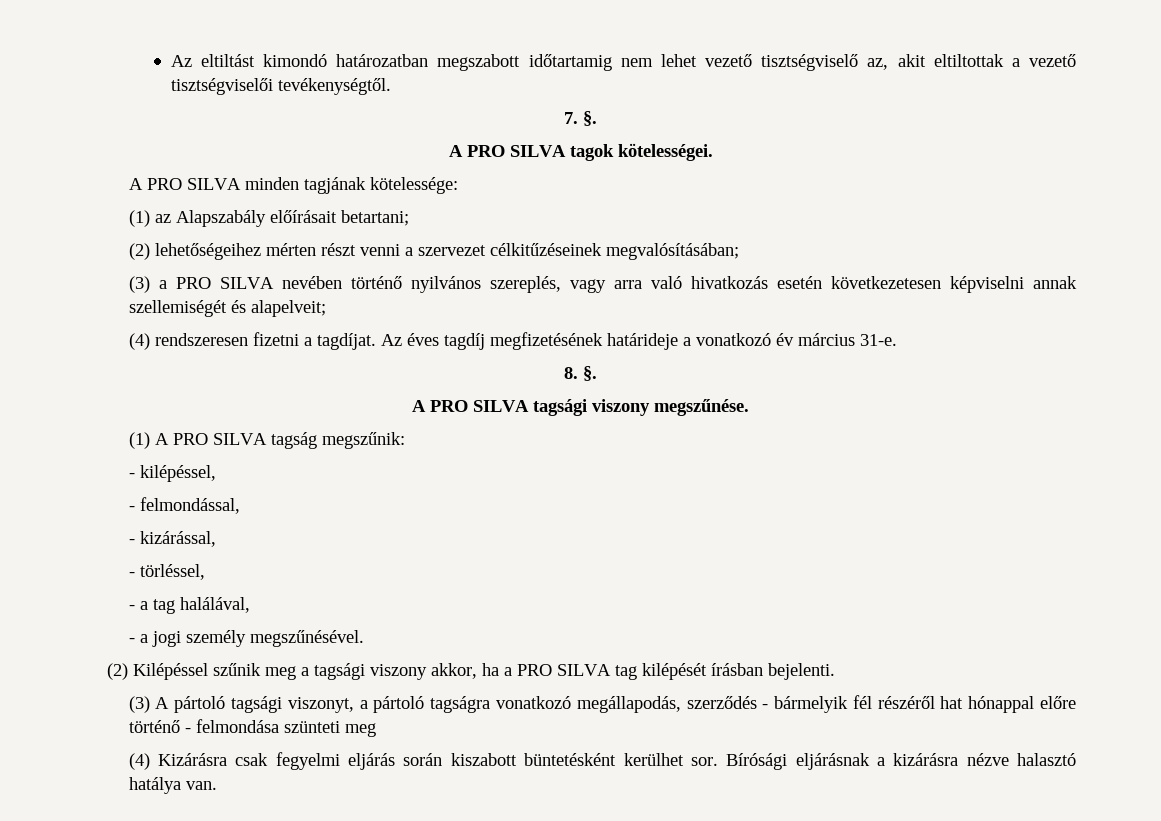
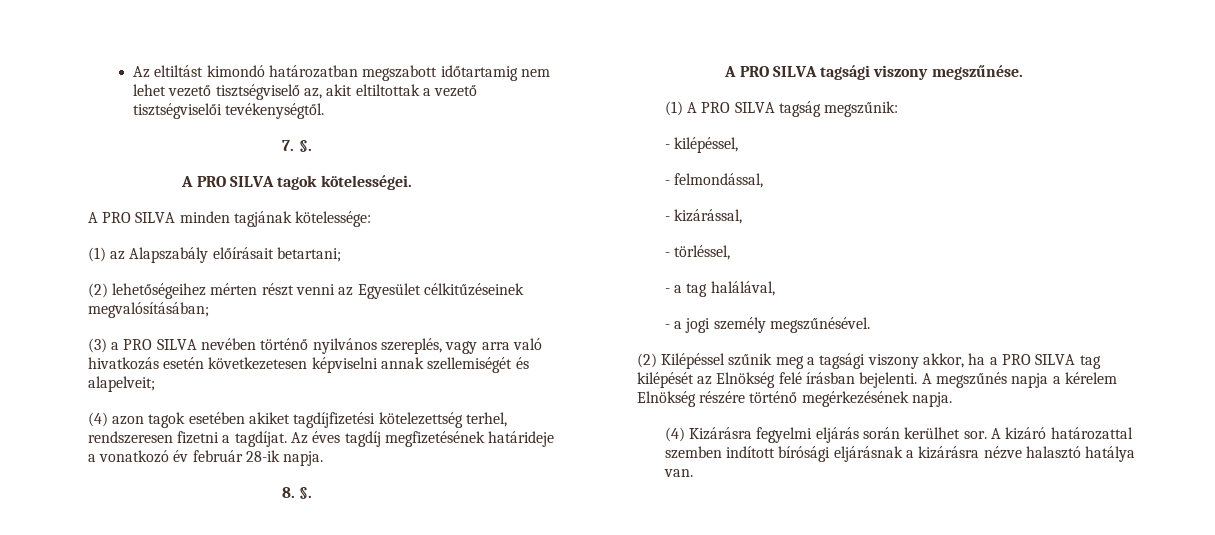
- (2) lehetőségeihez mérten részt venni a szervezet célkitűzéseinek megvalósításában;
+ (2) lehetőségeihez mérten részt venni az Egyesület célkitűzéseinek megvalósításában;
- (4) rendszeresen fizetni a tagdíjat.
+ (4) azon tagok esetében akiket tagdíjfizetési kötelezettség terhel, rendszeresen fizetni a tagdíjat.
- Az éves tagdíj megfizetésének határideje a vonatkozó év március 31-e.
+ Az éves tagdíj megfizetésének határideje a vonatkozó év február 28-ik napja.
- (2) Kilépéssel szűnik meg a tagsági viszony akkor, ha a PRO SILVA tag kilépését írásban bejelenti.
- (3) A pártoló tagsági viszonyt, a pártoló tagságra vonatkozó megállapodás, szerződés - bármelyik fél részéről hat hónappal előre történő - felmondása szünteti meg
+ (2) Kilépéssel szűnik meg a tagsági viszony akkor, ha a PRO SILVA tag kilépését az Elnökség felé írásban bejelenti. A megszűnés napja a kérelem Elnökség részére történő megérkezésének napja.
- (4) Kizárásra csak fegyelmi eljárás során kiszabott büntetésként kerülhet sor. Bírósági eljárásnak a kizárásra nézve halasztó hatálya van.
+ (4) Kizárásra fegyelmi eljárás során kerülhet sor. A kizáró határozattal szemben indított bírósági eljárásnak a kizárásra nézve halasztó hatálya van.

